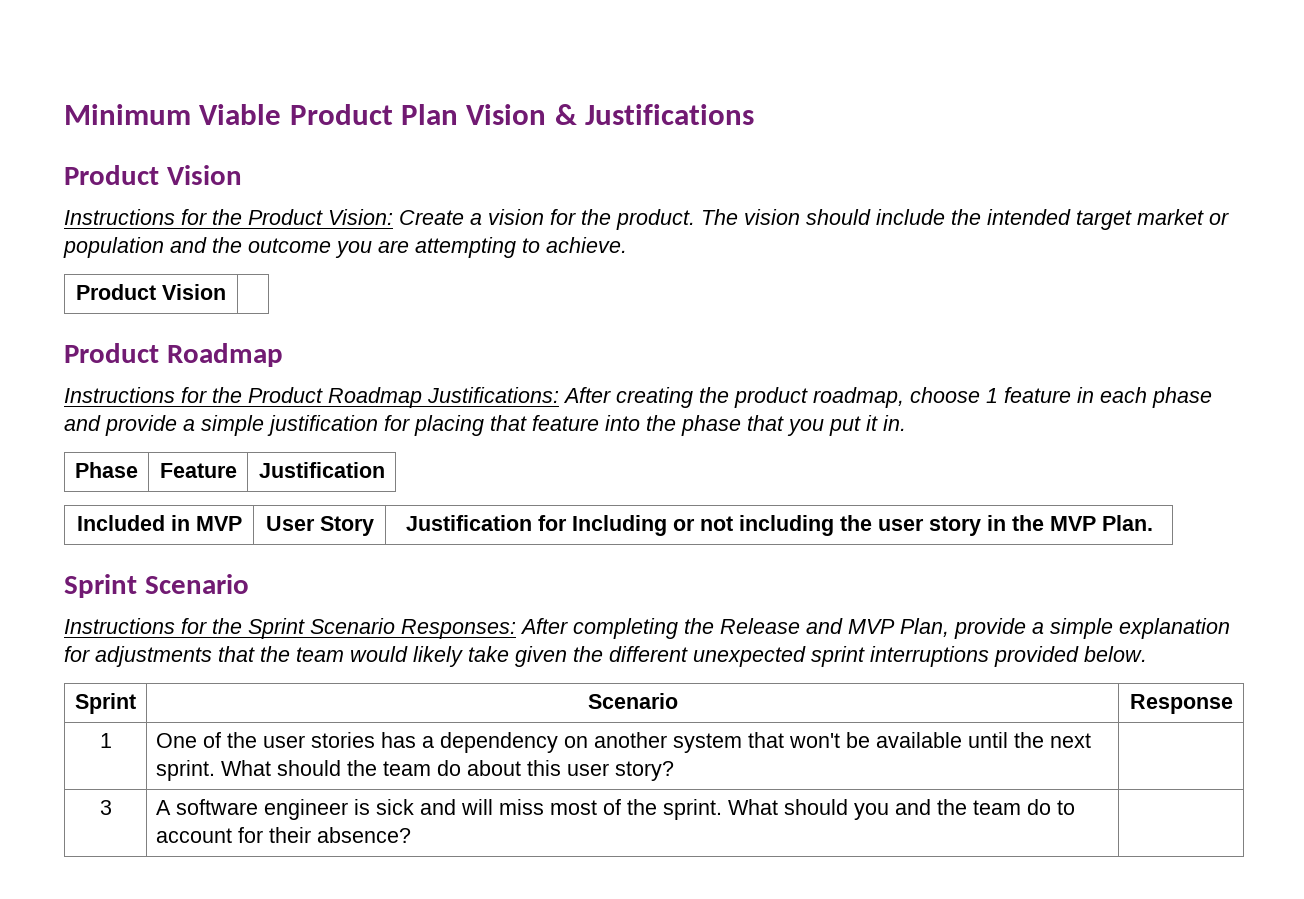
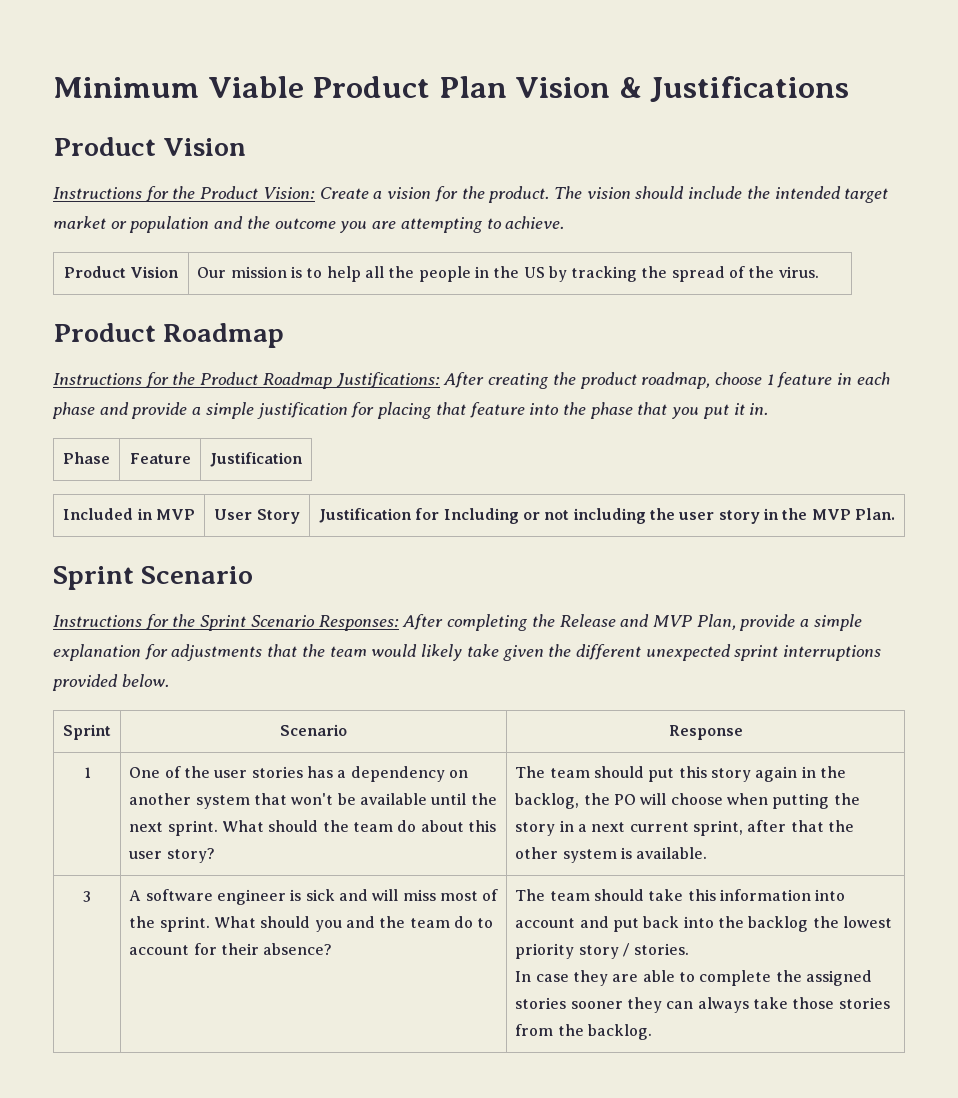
- Product Vision |
+ Product Vision | Our mission is to help all the people in the US by tracking the spread of the virus.
+ The team should put this story again in the backlog, the PO will choose when putting the story in a next current sprint, after that the other system is available.
+ The team should take this information into account and put back into the backlog the lowest priority story / stories.
+ In case they are able to complete the assigned stories sooner they can always take those stories from the backlog.

